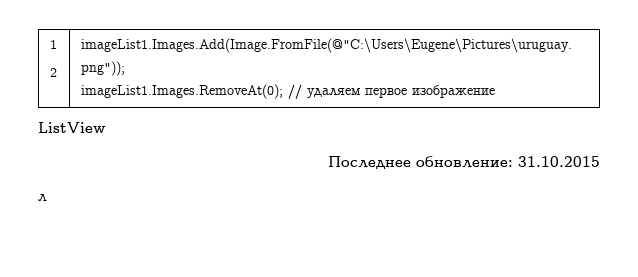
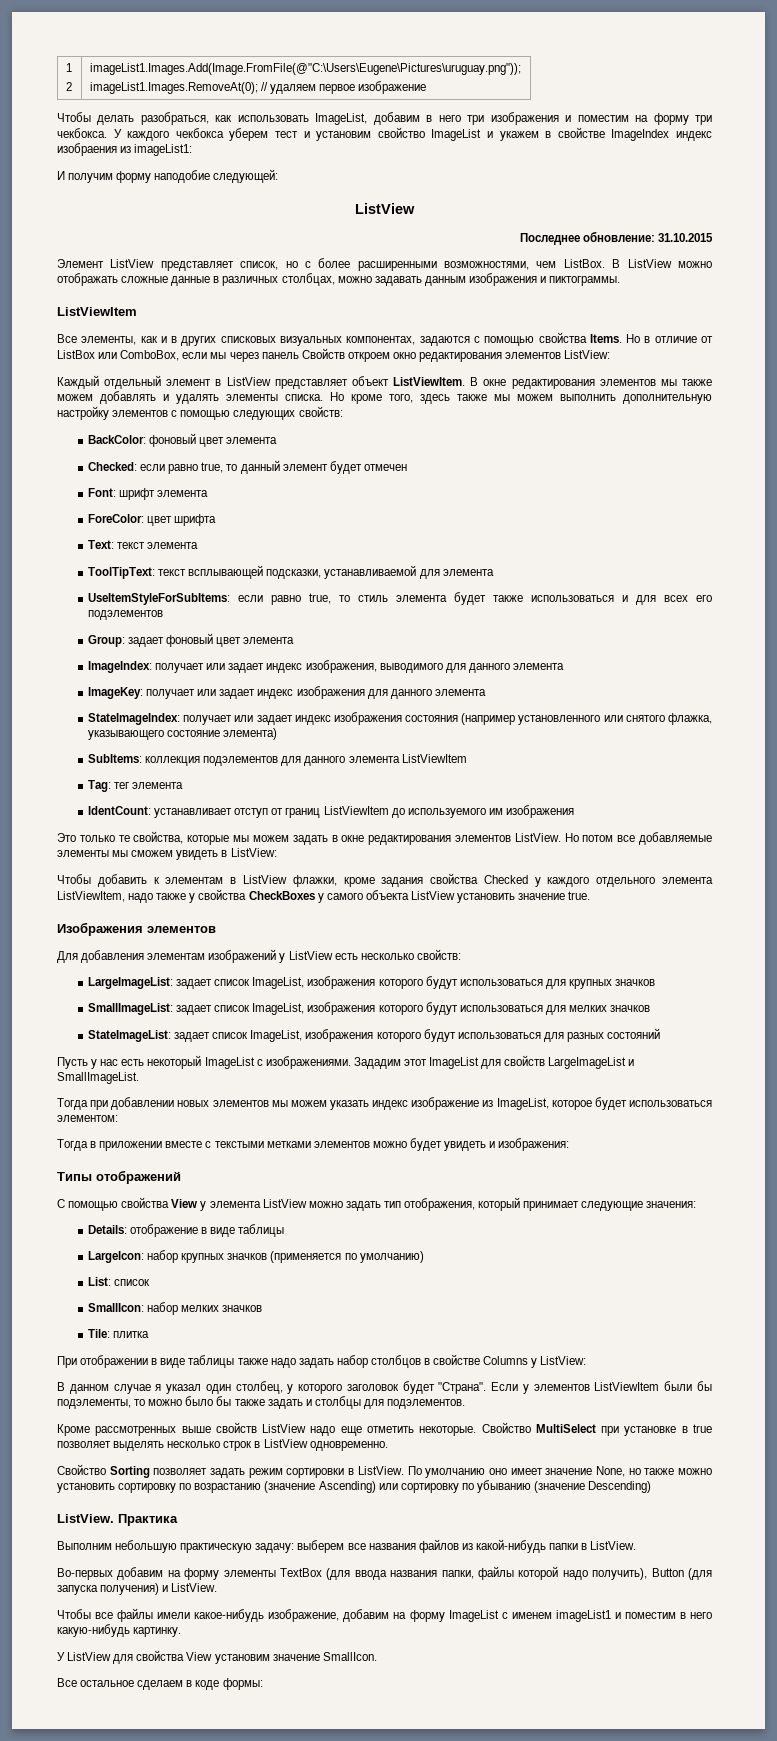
+ Чтобы делать разобраться, как использовать ImageList, добавим в него три изображения и поместим на форму три чекбокса. У каждого чекбокса уберем тест и установим свойство ImageList и укажем в свойстве ImageIndex индекс изобраения из imageList1:
+ И получим форму наподобие следующей:
  ListView
  Последнее обновление: 31.10.2015
- л
+ Элемент ListView представляет список, но с более расширенными возможностями, чем ListBox. В ListView можно отображать сложные данные в различных столбцах, можно задавать данным изображения и пиктограммы.
+ ListViewItem
+ Все элементы, как и в других списковых визуальных компонентах, задаются с помощью свойства Items. Но в отличие от ListBox или ComboBox, если мы через панель Свойств откроем окно редактирования элементов ListView:
+ Каждый отдельный элемент в ListView представляет объект ListViewItem. В окне редактирования элементов мы также можем добавлять и удалять элементы списка. Но кроме того, здесь также мы можем выполнить дополнительную настройку элементов с помощью следующих свойств:
+ BackColor: фоновый цвет элемента
+ Checked: если равно true, то данный элемент будет отмечен
+ Font: шрифт элемента
+ ForeColor: цвет шрифта
+ Text: текст элемента
+ ToolTipText: текст всплывающей подсказки, устанавливаемой для элемента
+ UseItemStyleForSubItems: если равно true, то стиль элемента будет также использоваться и для всех его подэлементов
+ Group: задает фоновый цвет элемента
+ ImageIndex: получает или задает индекс изображения, выводимого для данного элемента
+ ImageKey: получает или задает индекс изображения для данного элемента
+ StateImageIndex: получает или задает индекс изображения состояния (например установленного или снятого флажка, указывающего состояние элемента)
+ SubItems: коллекция подэлементов для данного элемента ListViewItem
+ Tag: тег элемента
+ IdentCount: устанавливает отступ от границ ListViewItem до используемого им изображения
+ Это только те свойства, которые мы можем задать в окне редактирования элементов ListView. Но потом все добавляемые элементы мы сможем увидеть в ListView:
+ Чтобы добавить к элементам в ListView флажки, кроме задания свойства Checked у каждого отдельного элемента ListViewItem, надо также у свойства CheckBoxes у самого объекта ListView установить значение true.
+ Изображения элементов
+ Для добавления элементам изображений у ListView есть несколько свойств:
+ LargeImageList: задает список ImageList, изображения которого будут использоваться для крупных значков
+ SmallImageList: задает список ImageList, изображения которого будут использоваться для мелких значков
+ StateImageList: задает список ImageList, изображения которого будут использоваться для разных состояний
+ Пусть у нас есть некоторый ImageList с изображениями. Зададим этот ImageList для свойств LargeImageList и SmallImageList.
+ Тогда при добавлении новых элементов мы можем указать индекс изображение из ImageList, которое будет использоваться элементом:
+ Тогда в приложении вместе с текстыми метками элементов можно будет увидеть и изображения:
+ Типы отображений
+ С помощью свойства View у элемента ListView можно задать тип отображения, который принимает следующие значения:
+ Details: отображение в виде таблицы
+ LargeIcon: набор крупных значков (применяется по умолчанию)
+ List: список
+ SmallIcon: набор мелких значков
+ Tile: плитка
+ При отображении в виде таблицы также надо задать набор столбцов в свойстве Columns у ListView:
+ В данном случае я указал один столбец, у которого заголовок будет "Страна". Если у элементов ListViewItem были бы подэлементы, то можно было бы также задать и столбцы для подэлементов.
+ Кроме рассмотренных выше свойств ListView надо еще отметить некоторые. Свойство MultiSelect при установке в true позволяет выделять несколько строк в ListView одновременно.
+ Свойство Sorting позволяет задать режим сортировки в ListView. По умолчанию оно имеет значение None, но также можно установить сортировку по возрастанию (значение Ascending) или сортировку по убыванию (значение Descending)
+ ListView. Практика
+ Выполним небольшую практическую задачу: выберем все названия файлов из какой-нибудь папки в ListView.
+ Во-первых добавим на форму элементы TextBox (для ввода названия папки, файлы которой надо получить), Button (для запуска получения) и ListView.
+ Чтобы все файлы имели какое-нибудь изображение, добавим на форму ImageList с именем imageList1 и поместим в него какую-нибудь картинку.
+ У ListView для свойства View установим значение SmallIcon.
+ Все остальное сделаем в коде формы:

